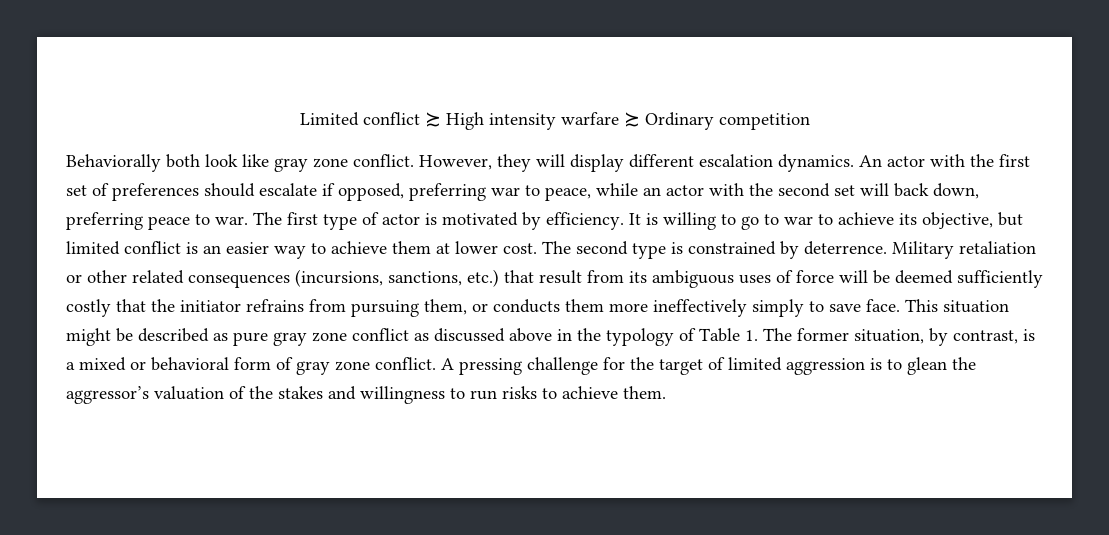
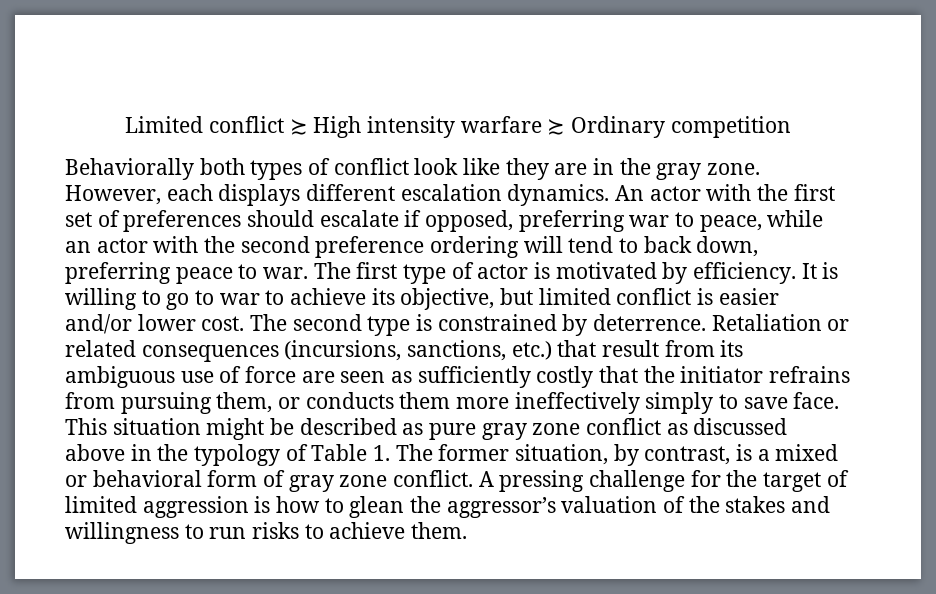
- Behaviorally both look like gray zone conflict. However, they will display different escalation dynamics.
+ Behaviorally both types of conflict look like they are in the gray zone. However, each displays different escalation dynamics.
- An actor with the first set of preferences should escalate if opposed, preferring war to peace, while an actor with the second set will back down, preferring peace to war.
+ An actor with the first set of preferences should escalate if opposed, preferring war to peace, while an actor with the second preference ordering will tend to back down, preferring peace to war.
- It is willing to go to war to achieve its objective, but limited conflict is an easier way to achieve them at lower cost.
+ It is willing to go to war to achieve its objective, but limited conflict is easier and/or lower cost.
- Military retaliation or other related consequences (incursions, sanctions, etc.) that result from its ambiguous uses of force will be deemed sufficiently costly that the initiator refrains from pursuing them, or conducts them more ineffectively simply to save face.
+ Retaliation or related consequences (incursions, sanctions, etc.) that result from its ambiguous use of force are seen as sufficiently costly that the initiator refrains from pursuing them, or conducts them more ineffectively simply to save face.
- A pressing challenge for the target of limited aggression is to glean the aggressor’s valuation of the stakes and willingness to run risks to achieve them.
+ A pressing challenge for the target of limited aggression is how to glean the aggressor’s valuation of the stakes and willingness to run risks to achieve them.

